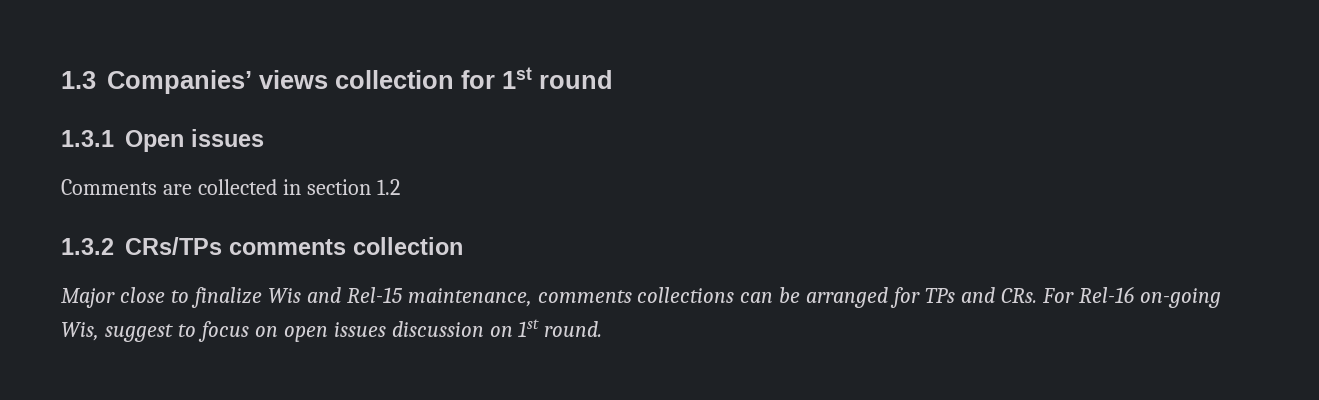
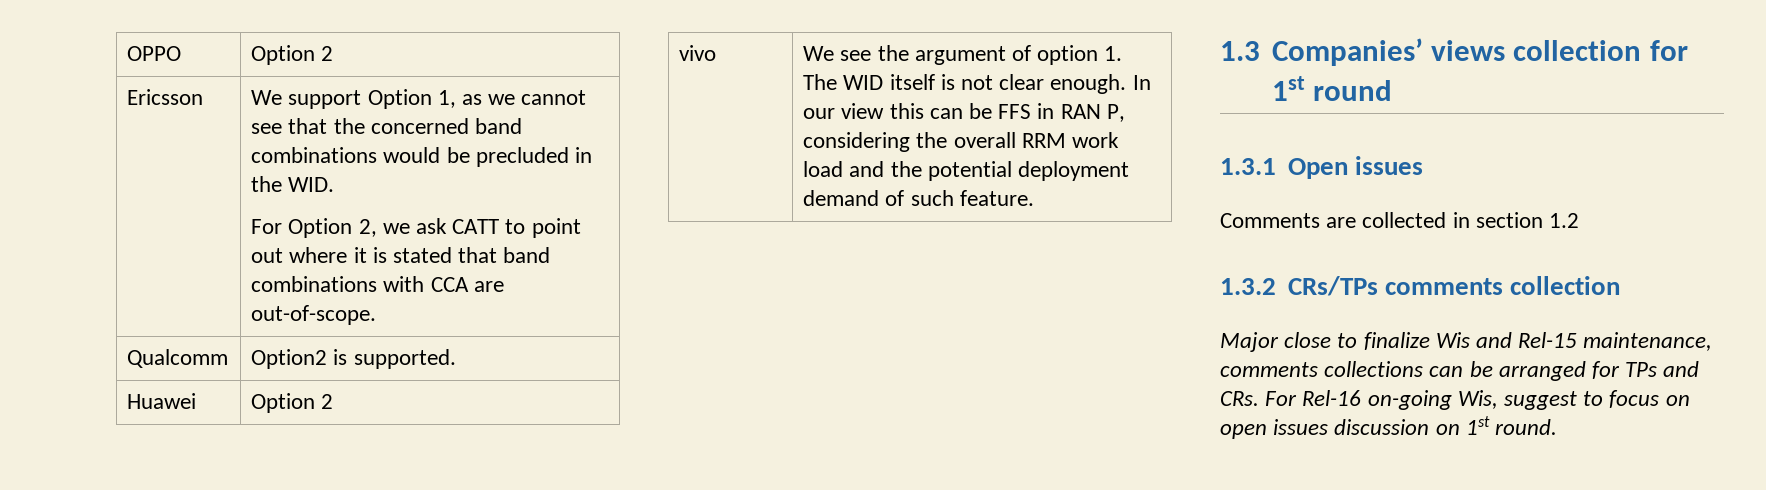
+ OPPO | Option 2
+ Ericsson | We support Option 1, as we cannot see that the concerned band combinations would be precluded in the WID.
+ For Option 2, we ask CATT to point out where it is stated that band combinations with CCA are out-of-scope.
+ Qualcomm | Option2 is supported.
+ Huawei | Option 2
+ vivo | We see the argument of option 1. The WID itself is not clear enough. In our view this can be FFS in RAN P, considering the overall RRM work load and the potential deployment demand of such feature.

